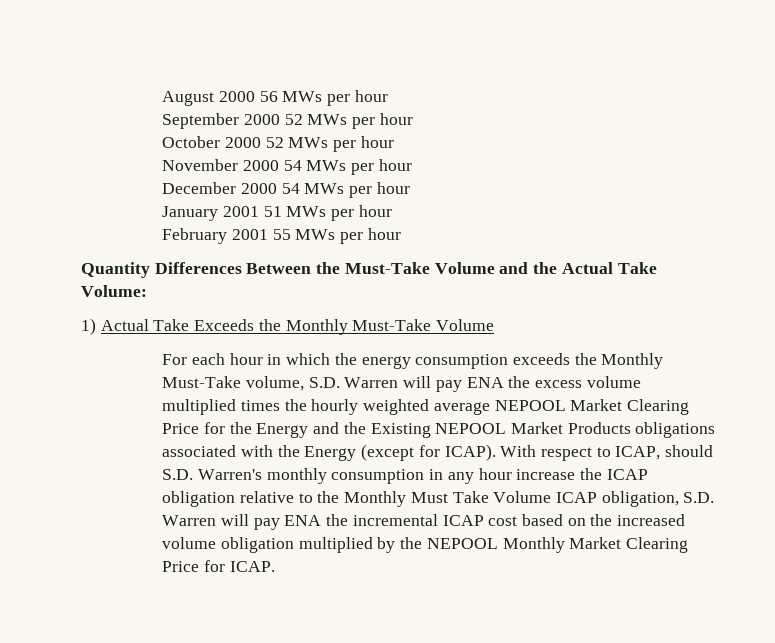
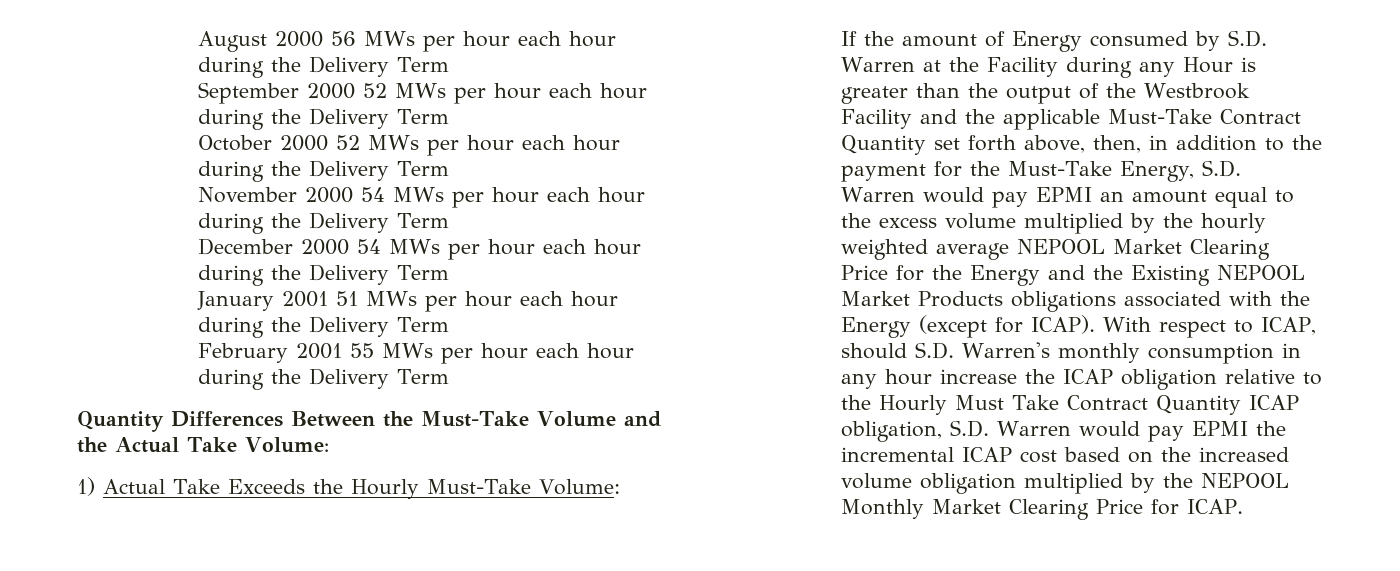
- August 2000 56 MWs per hour
+ August 2000 56 MWs per hour each hour during the Delivery Term
- September 2000 52 MWs per hour
+ September 2000 52 MWs per hour each hour during the Delivery Term
- October 2000 52 MWs per hour
+ October 2000 52 MWs per hour each hour during the Delivery Term
- November 2000 54 MWs per hour
+ November 2000 54 MWs per hour each hour during the Delivery Term
- December 2000 54 MWs per hour
+ December 2000 54 MWs per hour each hour during the Delivery Term
- January 2001 51 MWs per hour
+ January 2001 51 MWs per hour each hour during the Delivery Term
- February 2001 55 MWs per hour
+ February 2001 55 MWs per hour each hour during the Delivery Term
- 1) Actual Take Exceeds the Monthly Must-Take Volume
- For each hour in which the energy consumption exceeds the Monthly Must-Take volume, S.D. Warren will pay ENA the excess volume multiplied times the hourly weighted average NEPOOL Market Clearing Price for the Energy and the Existing NEPOOL Market Products obligations associated with the Energy (except for ICAP).
+ 1) Actual Take Exceeds the Hourly Must-Take Volume:
+ If the amount of Energy consumed by S.D. Warren at the Facility during any Hour is greater than the output of the Westbrook Facility and the applicable Must-Take Contract Quantity set forth above, then, in addition to the payment for the Must-Take Energy, S.D. Warren would pay EPMI an amount equal to the excess volume multiplied by the hourly weighted average NEPOOL Market Clearing Price for the Energy and the Existing NEPOOL Market Products obligations associated with the Energy (except for ICAP).
- With respect to ICAP, should S.D. Warren's monthly consumption in any hour increase the ICAP obligation relative to the Monthly Must Take Volume ICAP obligation, S.D. Warren will pay ENA the incremental ICAP cost based on the increased volume obligation multiplied by the NEPOOL Monthly Market Clearing Price for ICAP.
+ With respect to ICAP, should S.D. Warren's monthly consumption in any hour increase the ICAP obligation relative to the Hourly Must Take Contract Quantity ICAP obligation, S.D. Warren would pay EPMI the incremental ICAP cost based on the increased volume obligation multiplied by the NEPOOL Monthly Market Clearing Price for ICAP.

